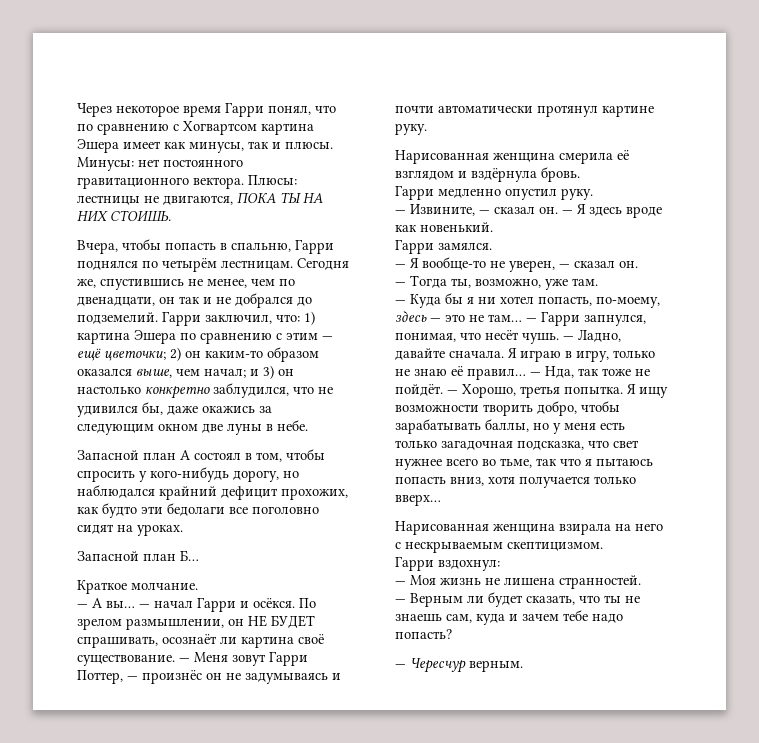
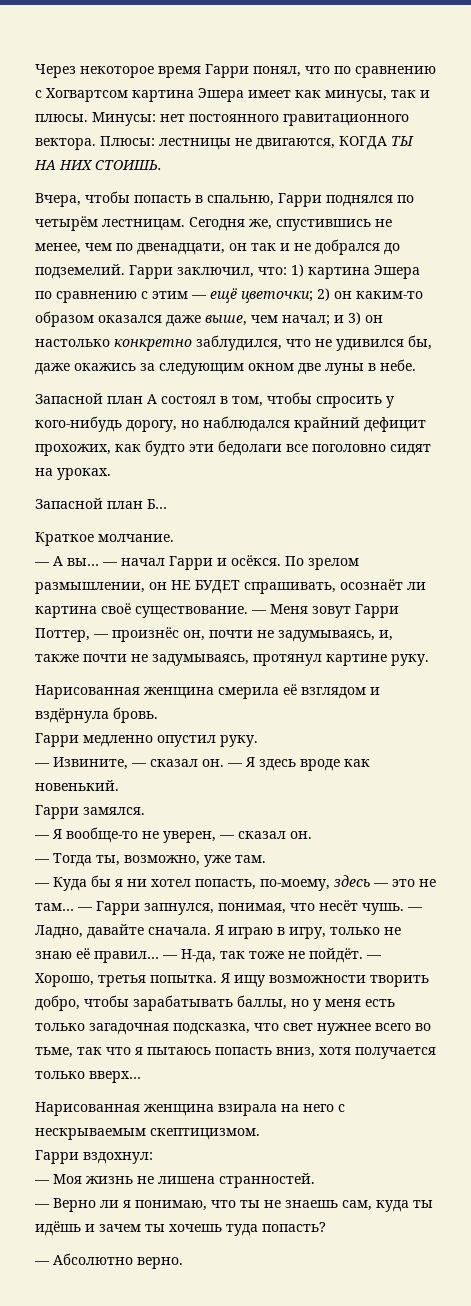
- Плюсы: лестницы не двигаются, ПОКА ТЫ НА НИХ СТОИШЬ.
+ Плюсы: лестницы не двигаются, КОГДА ТЫ НА НИХ СТОИШЬ.
- Гарри заключил, что: 1) картина Эшера по сравнению с этим — ещё цветочки; 2) он каким-то образом оказался выше, чем начал; и 3) он настолько конкретно заблудился, что не удивился бы, даже окажись за следующим окном две луны в небе.
+ Гарри заключил, что: 1) картина Эшера по сравнению с этим — ещё цветочки; 2) он каким-то образом оказался даже выше, чем начал; и 3) он настолько конкретно заблудился, что не удивился бы, даже окажись за следующим окном две луны в небе.
- — Меня зовут Гарри Поттер, — произнёс он не задумываясь и почти автоматически протянул картине руку.
+ — Меня зовут Гарри Поттер, — произнёс он, почти не задумываясь, и, также почти не задумываясь, протянул картине руку.
- — Нда, так тоже не пойдёт.
+ — Н-да, так тоже не пойдёт.
- — Верным ли будет сказать, что ты не знаешь сам, куда и зачем тебе надо попасть?
+ — Верно ли я понимаю, что ты не знаешь сам, куда ты идёшь и зачем ты хочешь туда попасть?
- — Чересчур верным.
+ — Абсолютно верно.

